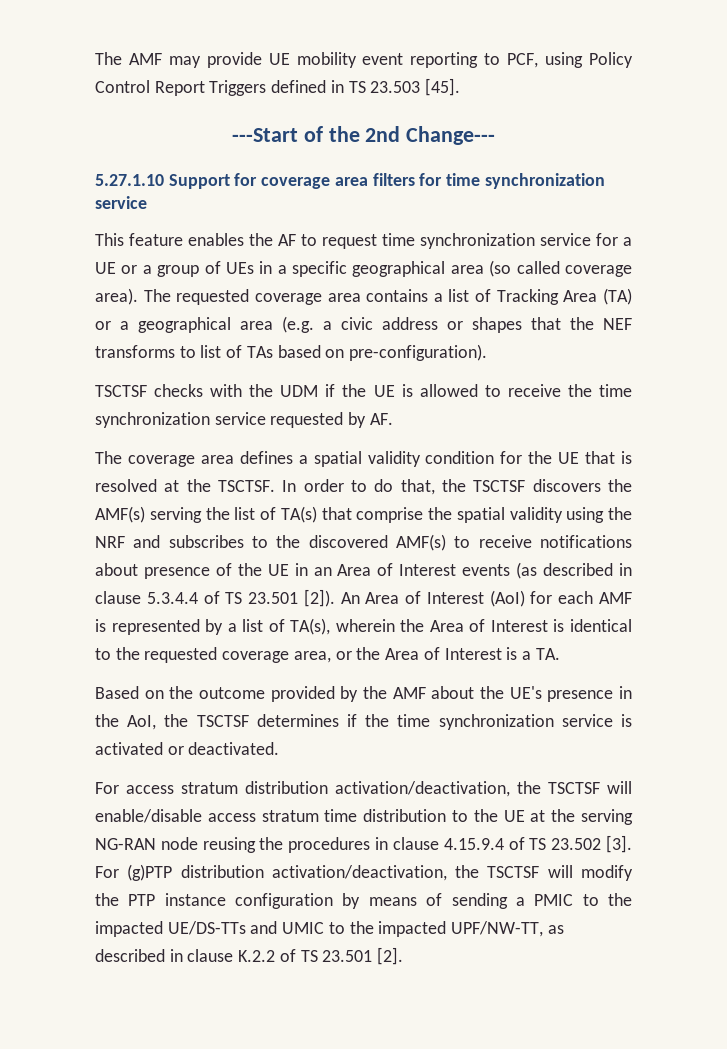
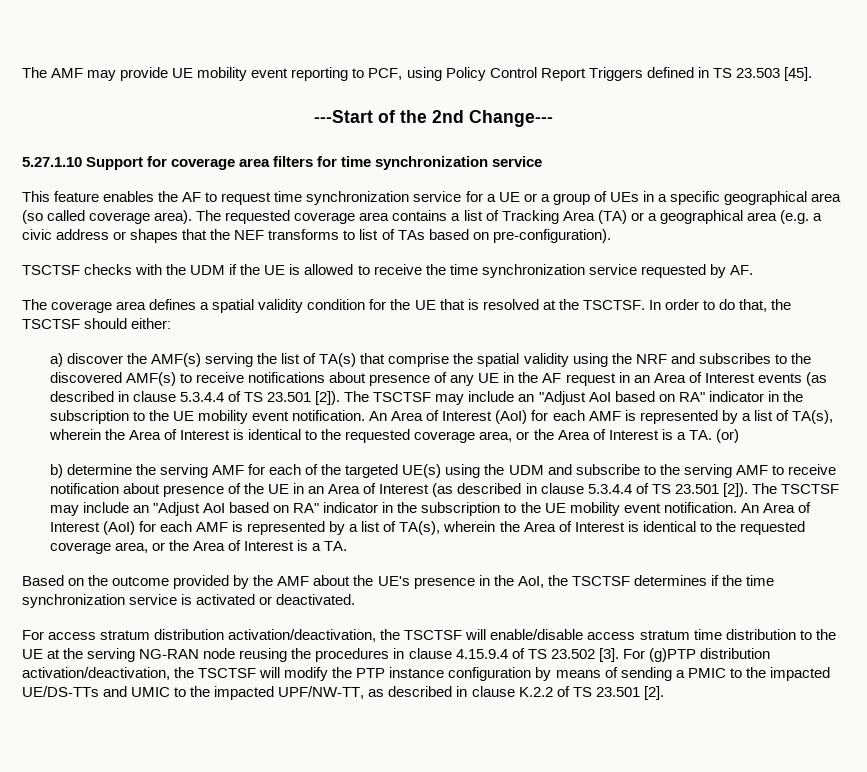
- In order to do that, the TSCTSF discovers the AMF(s) serving the list of TA(s) that comprise the spatial validity using the NRF and subscribes to the discovered AMF(s) to receive notifications about presence of the UE in an Area of Interest events (as described in clause 5.3.4.4 of TS 23.501 [2]).
+ In order to do that, the TSCTSF should either:
+ a) discover the AMF(s) serving the list of TA(s) that comprise the spatial validity using the NRF and subscribes to the discovered AMF(s) to receive notifications about presence of any UE in the AF request in an Area of Interest events (as described in clause 5.3.4.4 of TS 23.501 [2]).
+ The TSCTSF may include an "Adjust AoI based on RA" indicator in the subscription to the UE mobility event notification. An Area of Interest (AoI) for each AMF is represented by a list of TA(s), wherein the Area of Interest is identical to the requested coverage area, or the Area of Interest is a TA. (or)
+ b) determine the serving AMF for each of the targeted UE(s) using the UDM and subscribe to the serving AMF to receive notification about presence of the UE in an Area of Interest (as described in clause 5.3.4.4 of TS 23.501 [2]). The TSCTSF may include an "Adjust AoI based on RA" indicator in the subscription to the UE mobility event notification.

